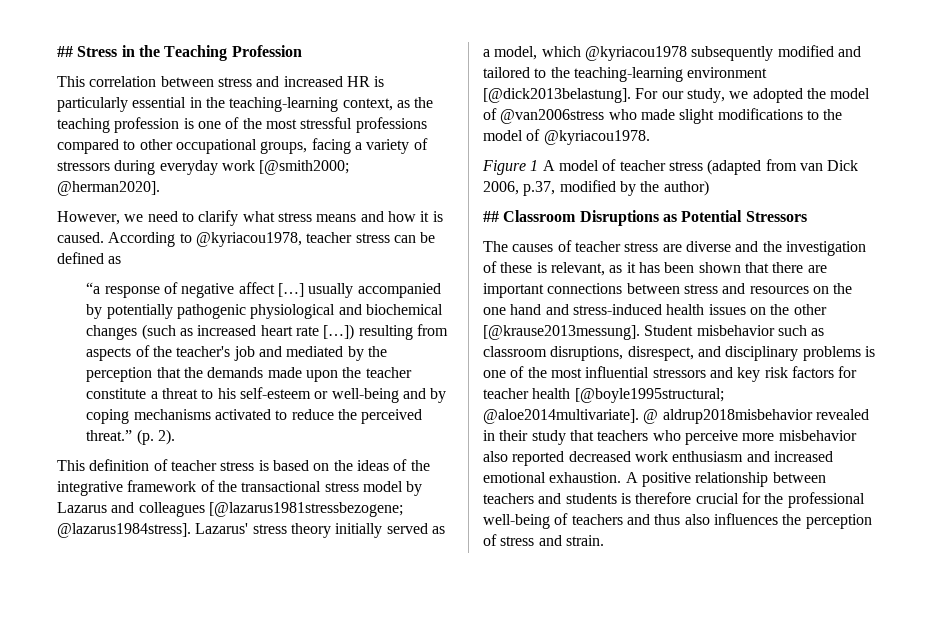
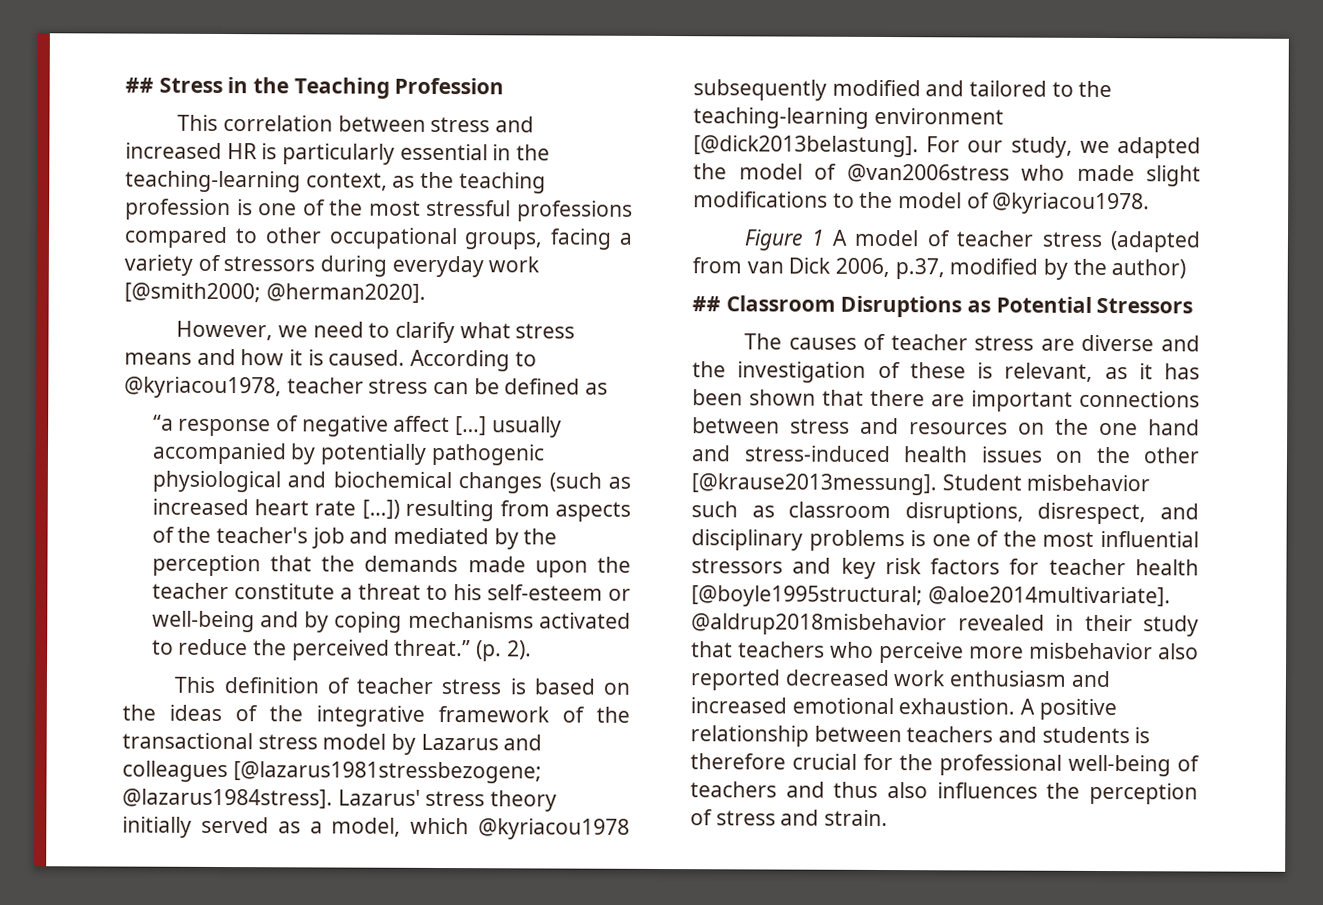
- For our study, we adopted the model of @van2006stress who made slight modifications to the model of @kyriacou1978.
+ For our study, we adapted the model of @van2006stress who made slight modifications to the model of @kyriacou1978.
- @ aldrup2018misbehavior revealed in their study that teachers who perceive more misbehavior also reported decreased work enthusiasm and increased emotional exhaustion.
+ @aldrup2018misbehavior revealed in their study that teachers who perceive more misbehavior also reported decreased work enthusiasm and increased emotional exhaustion.

